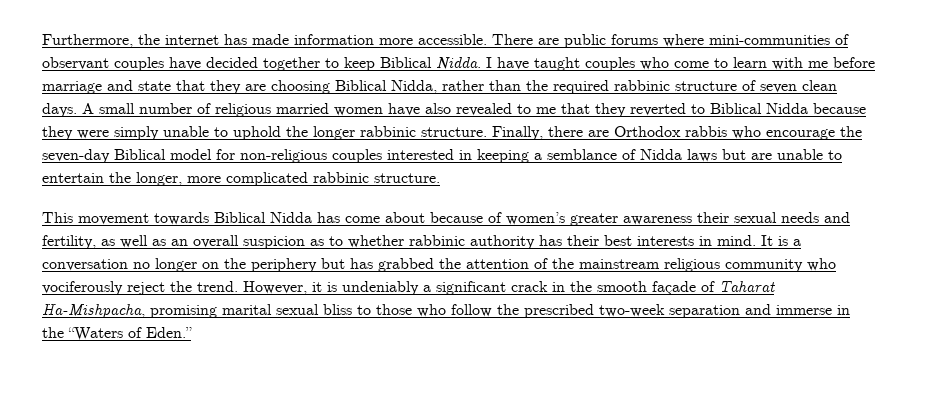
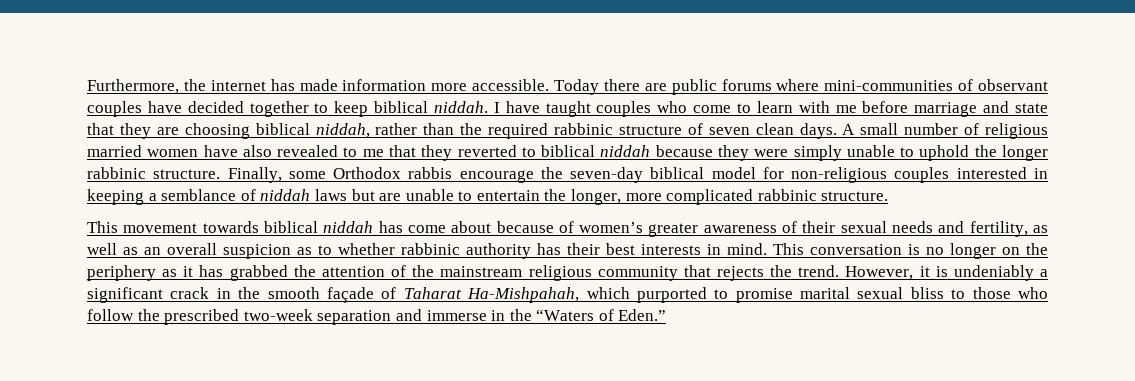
- There are public forums where mini-communities of observant couples have decided together to keep Biblical Nidda.
+ Today there are public forums where mini-communities of observant couples have decided together to keep biblical niddah.
- I have taught couples who come to learn with me before marriage and state that they are choosing Biblical Nidda, rather than the required rabbinic structure of seven clean days.
+ I have taught couples who come to learn with me before marriage and state that they are choosing biblical niddah, rather than the required rabbinic structure of seven clean days.
- A small number of religious married women have also revealed to me that they reverted to Biblical Nidda because they were simply unable to uphold the longer rabbinic structure.
+ A small number of religious married women have also revealed to me that they reverted to biblical niddah because they were simply unable to uphold the longer rabbinic structure.
- Finally, there are Orthodox rabbis who encourage the seven-day Biblical model for non-religious couples interested in keeping a semblance of Nidda laws but are unable to entertain the longer, more complicated rabbinic structure.
+ Finally, some Orthodox rabbis encourage the seven-day biblical model for non-religious couples interested in keeping a semblance of niddah laws but are unable to entertain the longer, more complicated rabbinic structure.
- This movement towards Biblical Nidda has come about because of women’s greater awareness their sexual needs and fertility, as well as an overall suspicion as to whether rabbinic authority has their best interests in mind.
+ This movement towards biblical niddah has come about because of women’s greater awareness of their sexual needs and fertility, as well as an overall suspicion as to whether rabbinic authority has their best interests in mind.
- It is a conversation no longer on the periphery but has grabbed the attention of the mainstream religious community who vociferously reject the trend.
+ This conversation is no longer on the periphery as it has grabbed the attention of the mainstream religious community that rejects the trend.
- However, it is undeniably a significant crack in the smooth façade of Taharat Ha-Mishpacha, promising marital sexual bliss to those who follow the prescribed two-week separation and immerse in the “Waters of Eden.”
+ However, it is undeniably a significant crack in the smooth façade of Taharat Ha-Mishpahah, which purported to promise marital sexual bliss to those who follow the prescribed two-week separation and immerse in the “Waters of Eden.”

